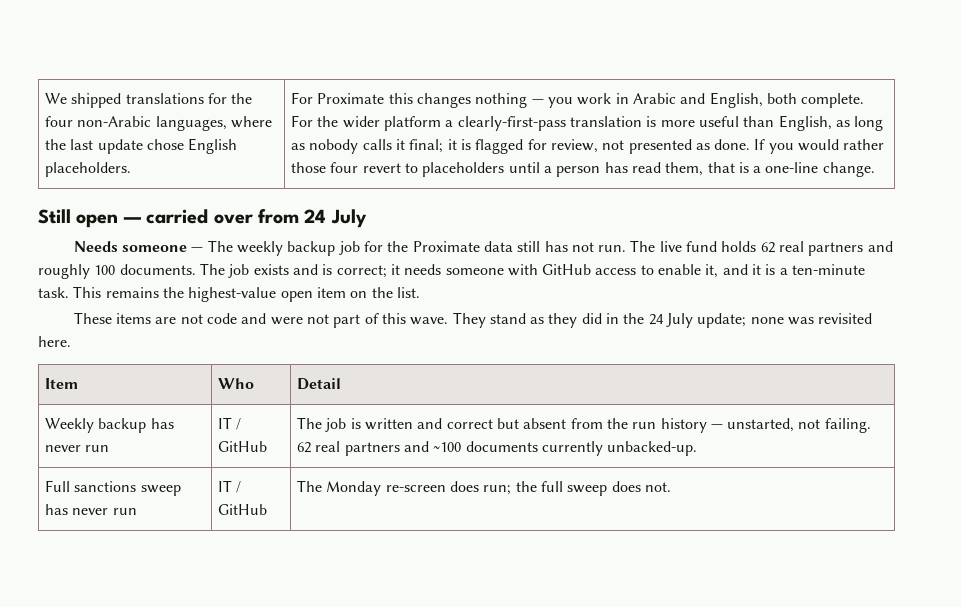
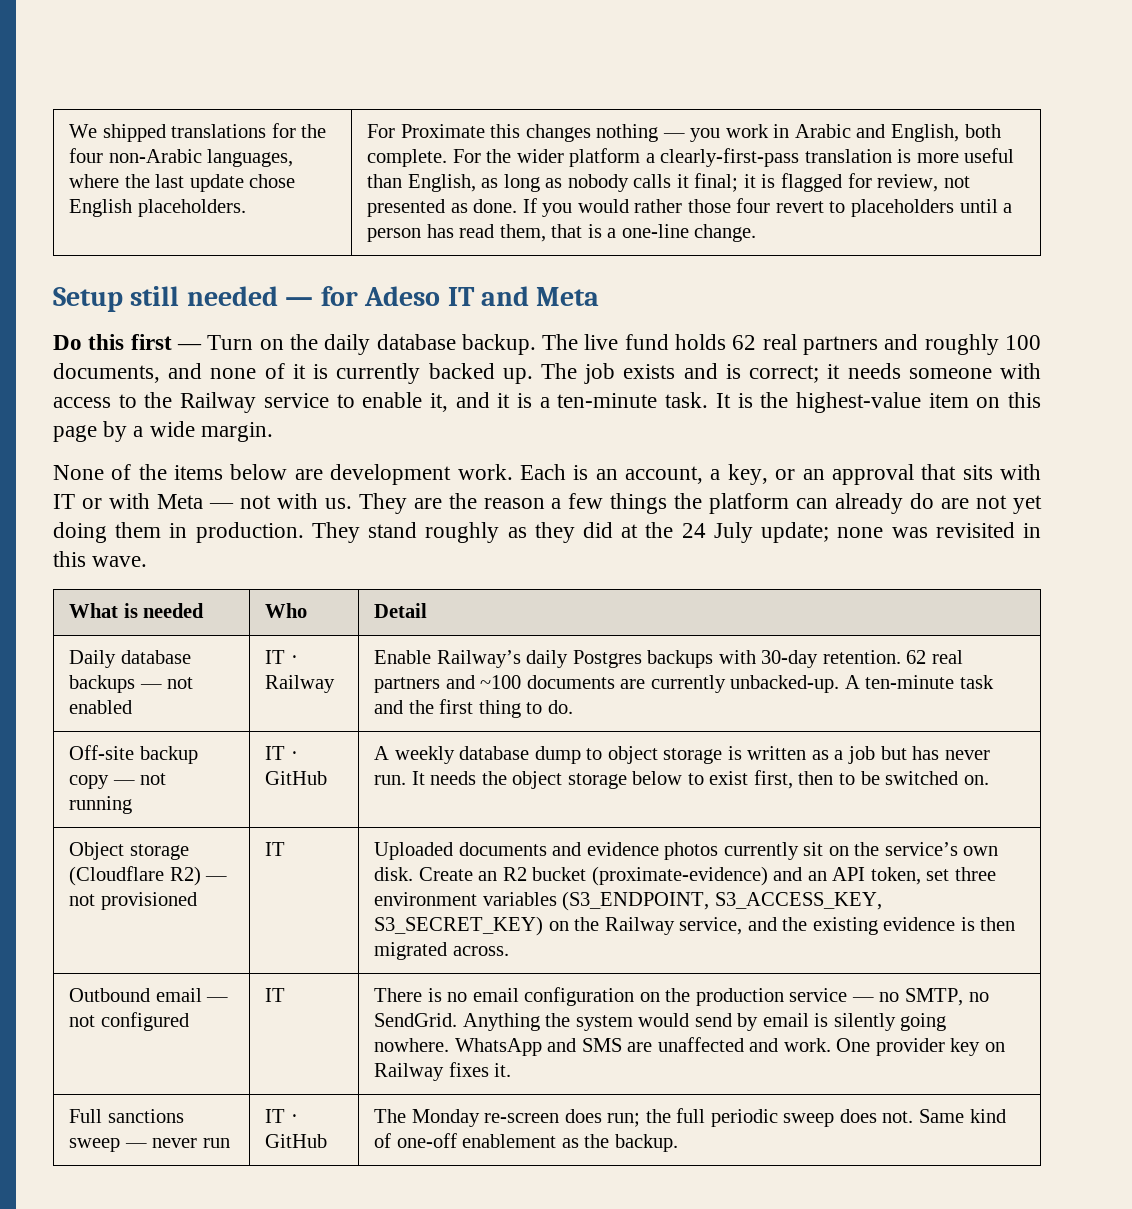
- Still open — carried over from 24 July
- Needs someone — The weekly backup job for the Proximate data still has not run.
+ Setup still needed — for Adeso IT and Meta
+ Do this first — Turn on the daily database backup.
- The live fund holds 62 real partners and roughly 100 documents.
+ The live fund holds 62 real partners and roughly 100 documents, and none of it is currently backed up.
- The job exists and is correct; it needs someone with GitHub access to enable it, and it is a ten-minute task.
+ The job exists and is correct; it needs someone with access to the Railway service to enable it, and it is a ten-minute task.
- This remains the highest-value open item on the list.
- These items are not code and were not part of this wave.
+ It is the highest-value item on this page by a wide margin.
+ None of the items below are development work. Each is an account, a key, or an approval that sits with IT or with Meta — not with us. They are the reason a few things the platform can already do are not yet doing them in production.
- They stand as they did in the 24 July update; none was revisited here.
- Item | Who | Detail
- Weekly backup has never run | IT / GitHub | The job is written and correct but absent from the run history — unstarted, not failing. 62 real partners and ~100 documents currently unbacked-up.
+ They stand roughly as they did at the 24 July update; none was revisited in this wave.
+ What is needed | Who | Detail
+ Daily database backups — not enabled | IT · Railway | Enable Railway’s daily Postgres backups with 30-day retention. 62 real partners and ~100 documents are currently unbacked-up. A ten-minute task and the first thing to do.
+ Off-site backup copy — not running | IT · GitHub | A weekly database dump to object storage is written as a job but has never run. It needs the object storage below to exist first, then to be switched on.
+ Object storage (Cloudflare R2) — not provisioned | IT | Uploaded documents and evidence photos currently sit on the service’s own disk. Create an R2 bucket (proximate-evidence) and an API token, set three environment variables (S3_ENDPOINT, S3_ACCESS_KEY, S3_SECRET_KEY) on the Railway service, and the existing evidence is then migrated across.
+ Outbound email — not configured | IT | There is no email configuration on the production service — no SMTP, no SendGrid. Anything the system would send by email is silently going nowhere. WhatsApp and SMS are unaffected and work. One provider key on Railway fixes it.
- Full sanctions sweep has never run | IT / GitHub | The Monday re-screen does run; the full sweep does not.
+ Full sanctions sweep — never run | IT · GitHub | The Monday re-screen does run; the full periodic sweep does not. Same kind of one-off enablement as the backup.

